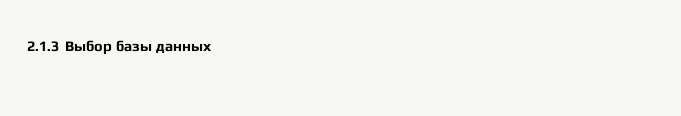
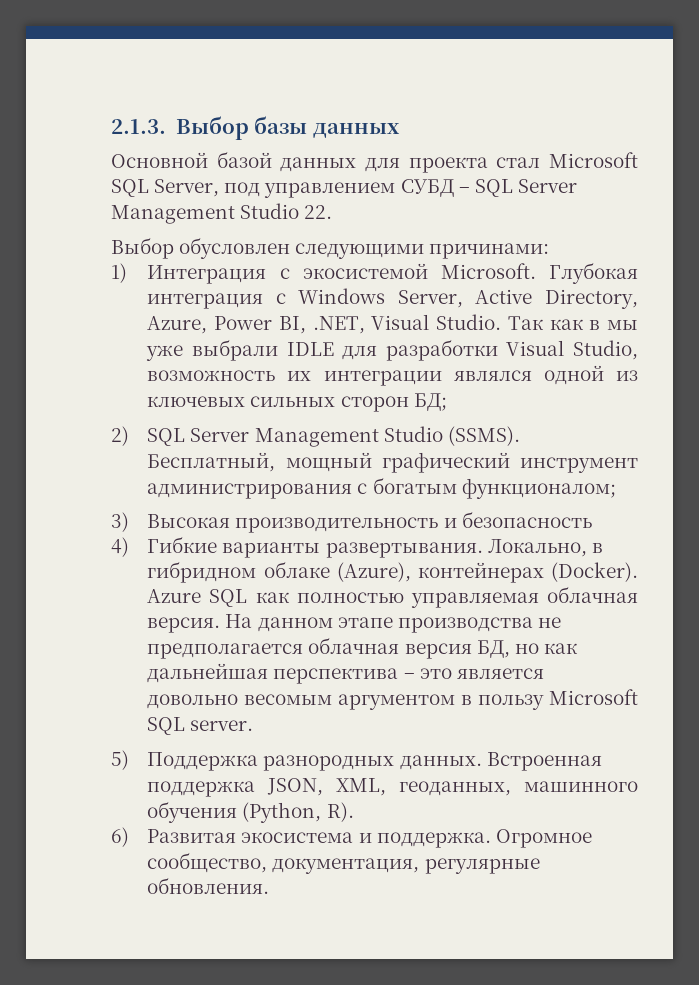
- 2.1.3 Выбор базы данных
+ 2.1.3. Выбор базы данных
+ Основной базой данных для проекта стал Microsoft SQL Server, под управлением СУБД – SQL Server Management Studio 22.
+ Выбор обусловлен следующими причинами:
+ 1) Интеграция с экосистемой Microsoft. Глубокая интеграция с Windows Server, Active Directory, Azure, Power BI, .NET, Visual Studio. Так как в мы уже выбрали IDLE для разработки Visual Studio, возможность их интеграции являлся одной из ключевых сильных сторон БД;
+ 2) SQL Server Management Studio (SSMS). Бесплатный, мощный графический инструмент администрирования с богатым функционалом;
+ 3) Высокая производительность и безопасность
+ 4) Гибкие варианты развертывания. Локально, в гибридном облаке (Azure), контейнерах (Docker). Azure SQL как полностью управляемая облачная версия. На данном этапе производства не предполагается облачная версия БД, но как дальнейшая перспектива – это является довольно весомым аргументом в пользу Microsoft SQL server.
+ 5) Поддержка разнородных данных. Встроенная поддержка JSON, XML, геоданных, машинного обучения (Python, R).
+ 6) Развитая экосистема и поддержка. Огромное сообщество, документация, регулярные обновления.

